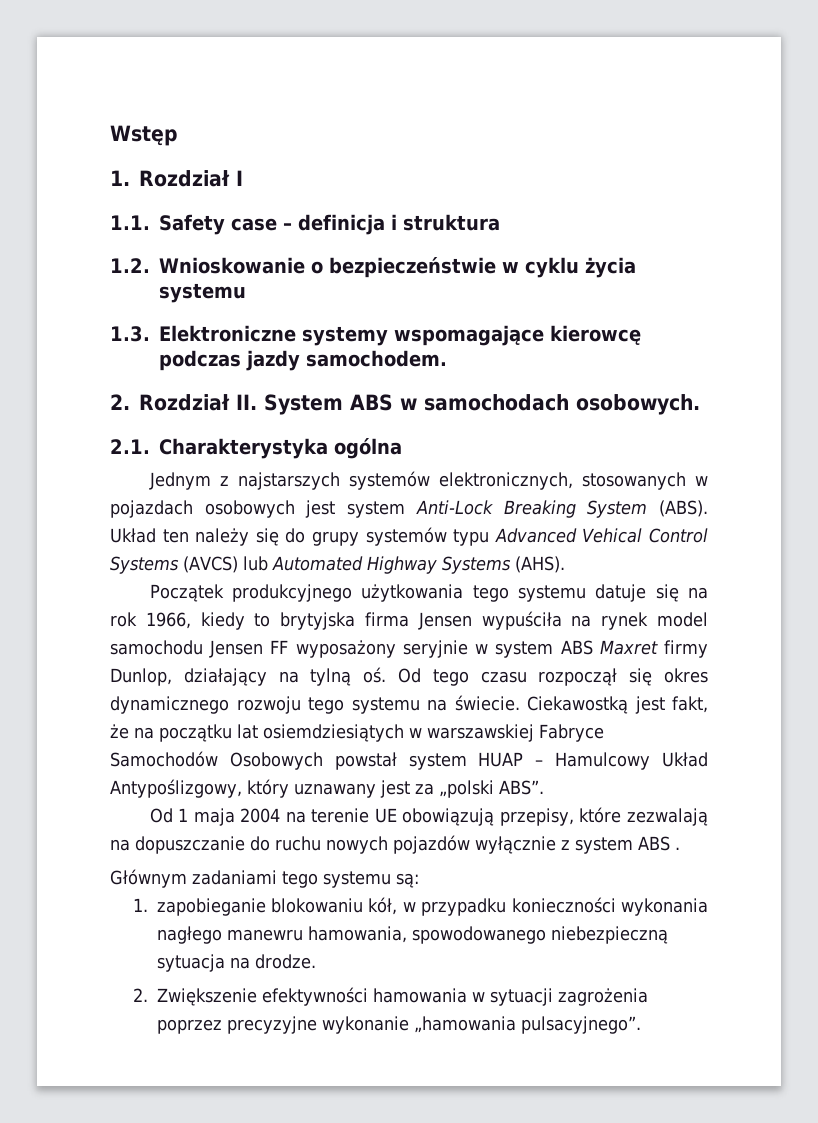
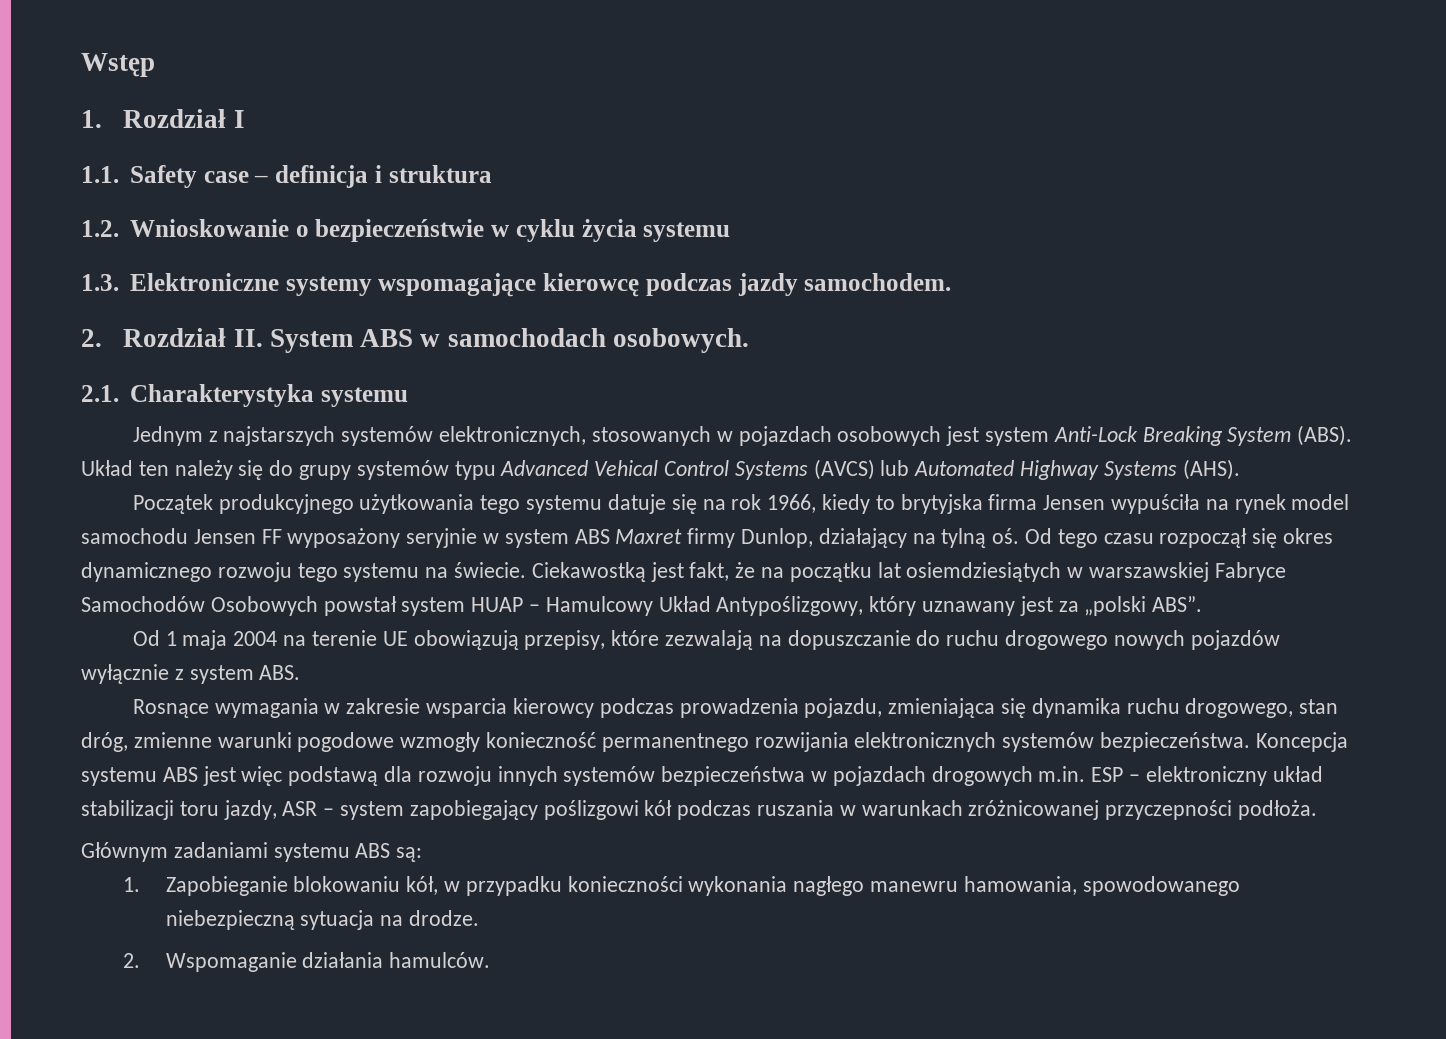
- 2.1. Charakterystyka ogólna
+ 2.1. Charakterystyka systemu
- Od 1 maja 2004 na terenie UE obowiązują przepisy, które zezwalają na dopuszczanie do ruchu nowych pojazdów wyłącznie z system ABS .
+ Od 1 maja 2004 na terenie UE obowiązują przepisy, które zezwalają na dopuszczanie do ruchu drogowego nowych pojazdów wyłącznie z system ABS.
+ Rosnące wymagania w zakresie wsparcia kierowcy podczas prowadzenia pojazdu, zmieniająca się dynamika ruchu drogowego, stan dróg, zmienne warunki pogodowe wzmogły konieczność permanentnego rozwijania elektronicznych systemów bezpieczeństwa. Koncepcja systemu ABS jest więc podstawą dla rozwoju innych systemów bezpieczeństwa w pojazdach drogowych m.in. ESP – elektroniczny układ stabilizacji toru jazdy, ASR – system zapobiegający poślizgowi kół podczas ruszania w warunkach zróżnicowanej przyczepności podłoża.
- Głównym zadaniami tego systemu są:
+ Głównym zadaniami systemu ABS są:
- 1. zapobieganie blokowaniu kół, w przypadku konieczności wykonania nagłego manewru hamowania, spowodowanego niebezpieczną sytuacja na drodze.
+ 1. Zapobieganie blokowaniu kół, w przypadku konieczności wykonania nagłego manewru hamowania, spowodowanego niebezpieczną sytuacja na drodze.
- 2. Zwiększenie efektywności hamowania w sytuacji zagrożenia poprzez precyzyjne wykonanie „hamowania pulsacyjnego”.
+ 2. Wspomaganie działania hamulców.

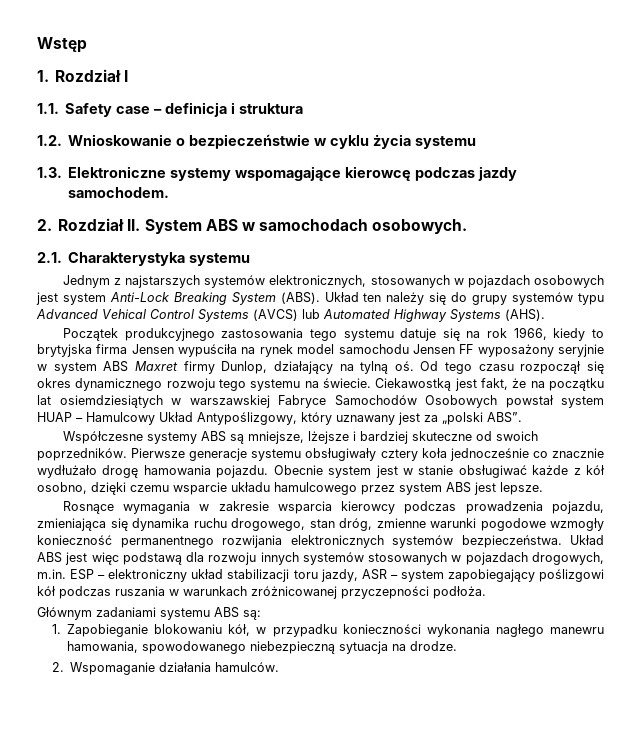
- Początek produkcyjnego użytkowania tego systemu datuje się na rok 1966, kiedy to brytyjska firma Jensen wypuściła na rynek model samochodu Jensen FF wyposażony seryjnie w system ABS Maxret firmy Dunlop, działający na tylną oś.
+ Początek produkcyjnego zastosowania tego systemu datuje się na rok 1966, kiedy to brytyjska firma Jensen wypuściła na rynek model samochodu Jensen FF wyposażony seryjnie w system ABS Maxret firmy Dunlop, działający na tylną oś.
- Od 1 maja 2004 na terenie UE obowiązują przepisy, które zezwalają na dopuszczanie do ruchu drogowego nowych pojazdów wyłącznie z system ABS.
+ Współczesne systemy ABS są mniejsze, lżejsze i bardziej skuteczne od swoich poprzedników. Pierwsze generacje systemu obsługiwały cztery koła jednocześnie co znacznie wydłużało drogę hamowania pojazdu. Obecnie system jest w stanie obsługiwać każde z kół osobno, dzięki czemu wsparcie układu hamulcowego przez system ABS jest lepsze.
- Koncepcja systemu ABS jest więc podstawą dla rozwoju innych systemów bezpieczeństwa w pojazdach drogowych m.in. ESP – elektroniczny układ stabilizacji toru jazdy, ASR – system zapobiegający poślizgowi kół podczas ruszania w warunkach zróżnicowanej przyczepności podłoża.
+ Układ ABS jest więc podstawą dla rozwoju innych systemów stosowanych w pojazdach drogowych, m.in. ESP – elektroniczny układ stabilizacji toru jazdy, ASR – system zapobiegający poślizgowi kół podczas ruszania w warunkach zróżnicowanej przyczepności podłoża.

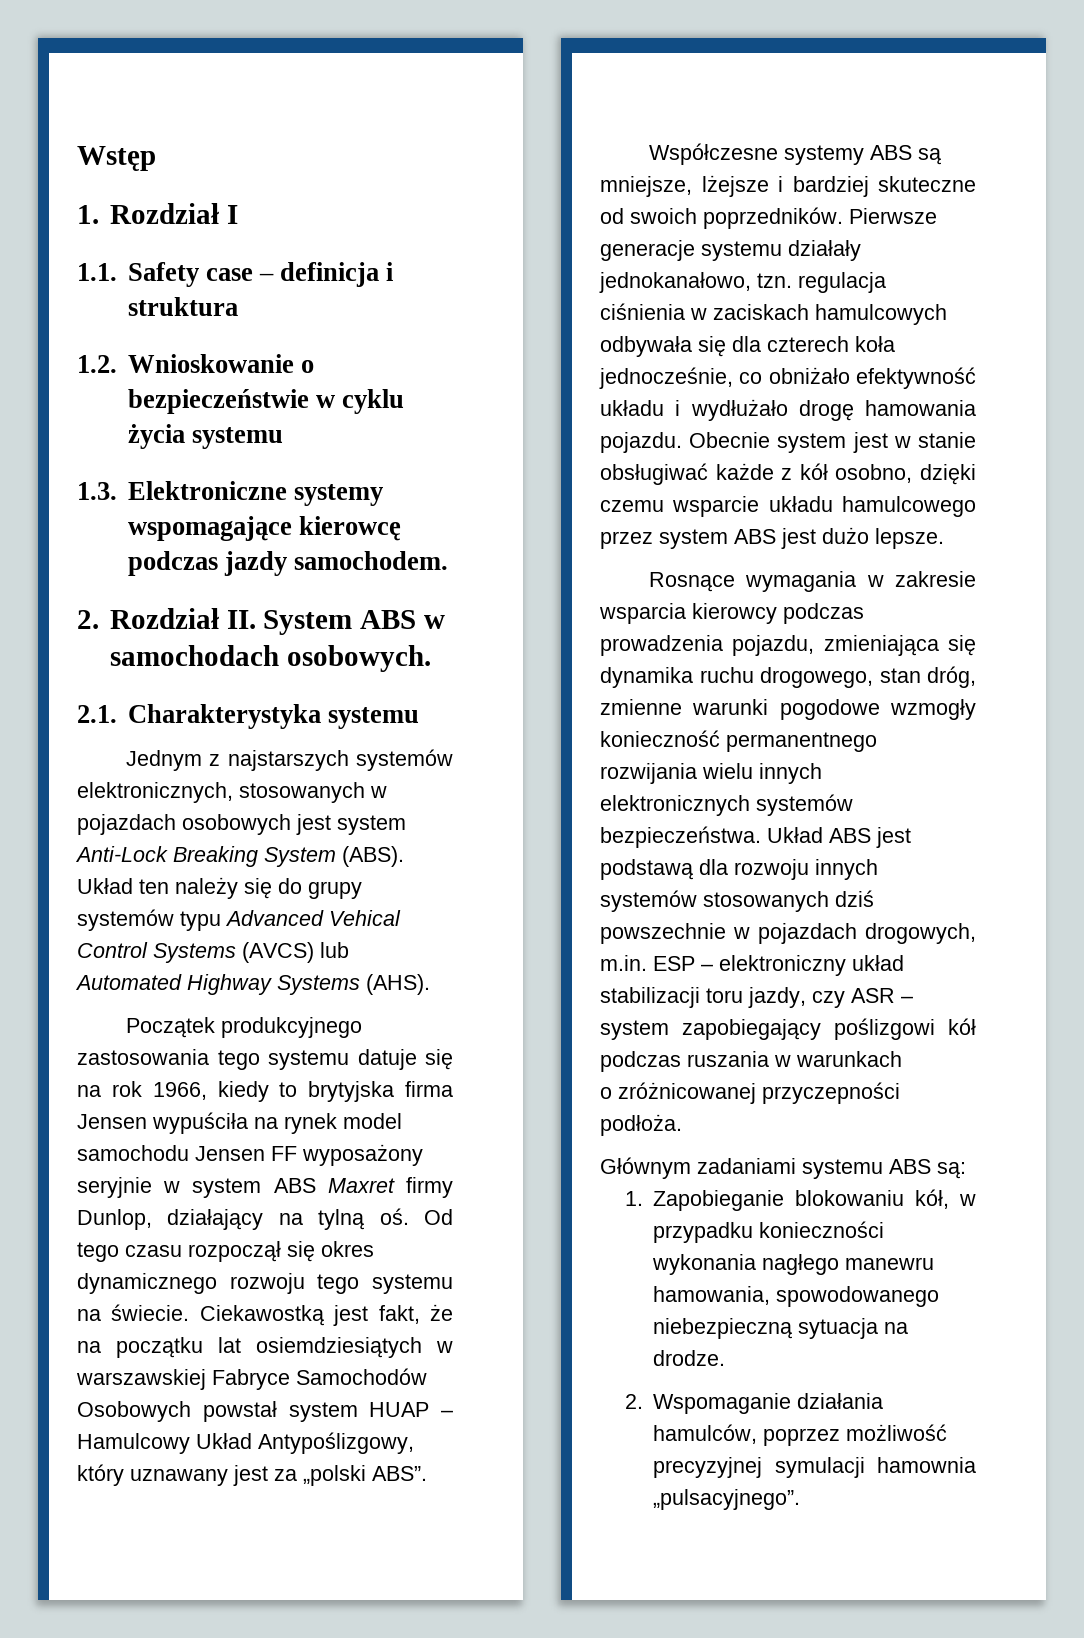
- Pierwsze generacje systemu obsługiwały cztery koła jednocześnie co znacznie wydłużało drogę hamowania pojazdu.
+ Pierwsze generacje systemu działały jednokanałowo, tzn. regulacja ciśnienia w zaciskach hamulcowych odbywała się dla czterech koła jednocześnie, co obniżało efektywność układu i wydłużało drogę hamowania pojazdu.
- Obecnie system jest w stanie obsługiwać każde z kół osobno, dzięki czemu wsparcie układu hamulcowego przez system ABS jest lepsze.
+ Obecnie system jest w stanie obsługiwać każde z kół osobno, dzięki czemu wsparcie układu hamulcowego przez system ABS jest dużo lepsze.
- Rosnące wymagania w zakresie wsparcia kierowcy podczas prowadzenia pojazdu, zmieniająca się dynamika ruchu drogowego, stan dróg, zmienne warunki pogodowe wzmogły konieczność permanentnego rozwijania elektronicznych systemów bezpieczeństwa.
+ Rosnące wymagania w zakresie wsparcia kierowcy podczas prowadzenia pojazdu, zmieniająca się dynamika ruchu drogowego, stan dróg, zmienne warunki pogodowe wzmogły konieczność permanentnego rozwijania wielu innych elektronicznych systemów bezpieczeństwa.
- Układ ABS jest więc podstawą dla rozwoju innych systemów stosowanych w pojazdach drogowych, m.in. ESP – elektroniczny układ stabilizacji toru jazdy, ASR – system zapobiegający poślizgowi kół podczas ruszania w warunkach zróżnicowanej przyczepności podłoża.
+ Układ ABS jest podstawą dla rozwoju innych systemów stosowanych dziś powszechnie w pojazdach drogowych, m.in. ESP – elektroniczny układ stabilizacji toru jazdy, czy ASR – system zapobiegający poślizgowi kół podczas ruszania w warunkach
+ o zróżnicowanej przyczepności podłoża.
- 2. Wspomaganie działania hamulców.
+ 2. Wspomaganie działania hamulców, poprzez możliwość precyzyjnej symulacji hamownia „pulsacyjnego”.

